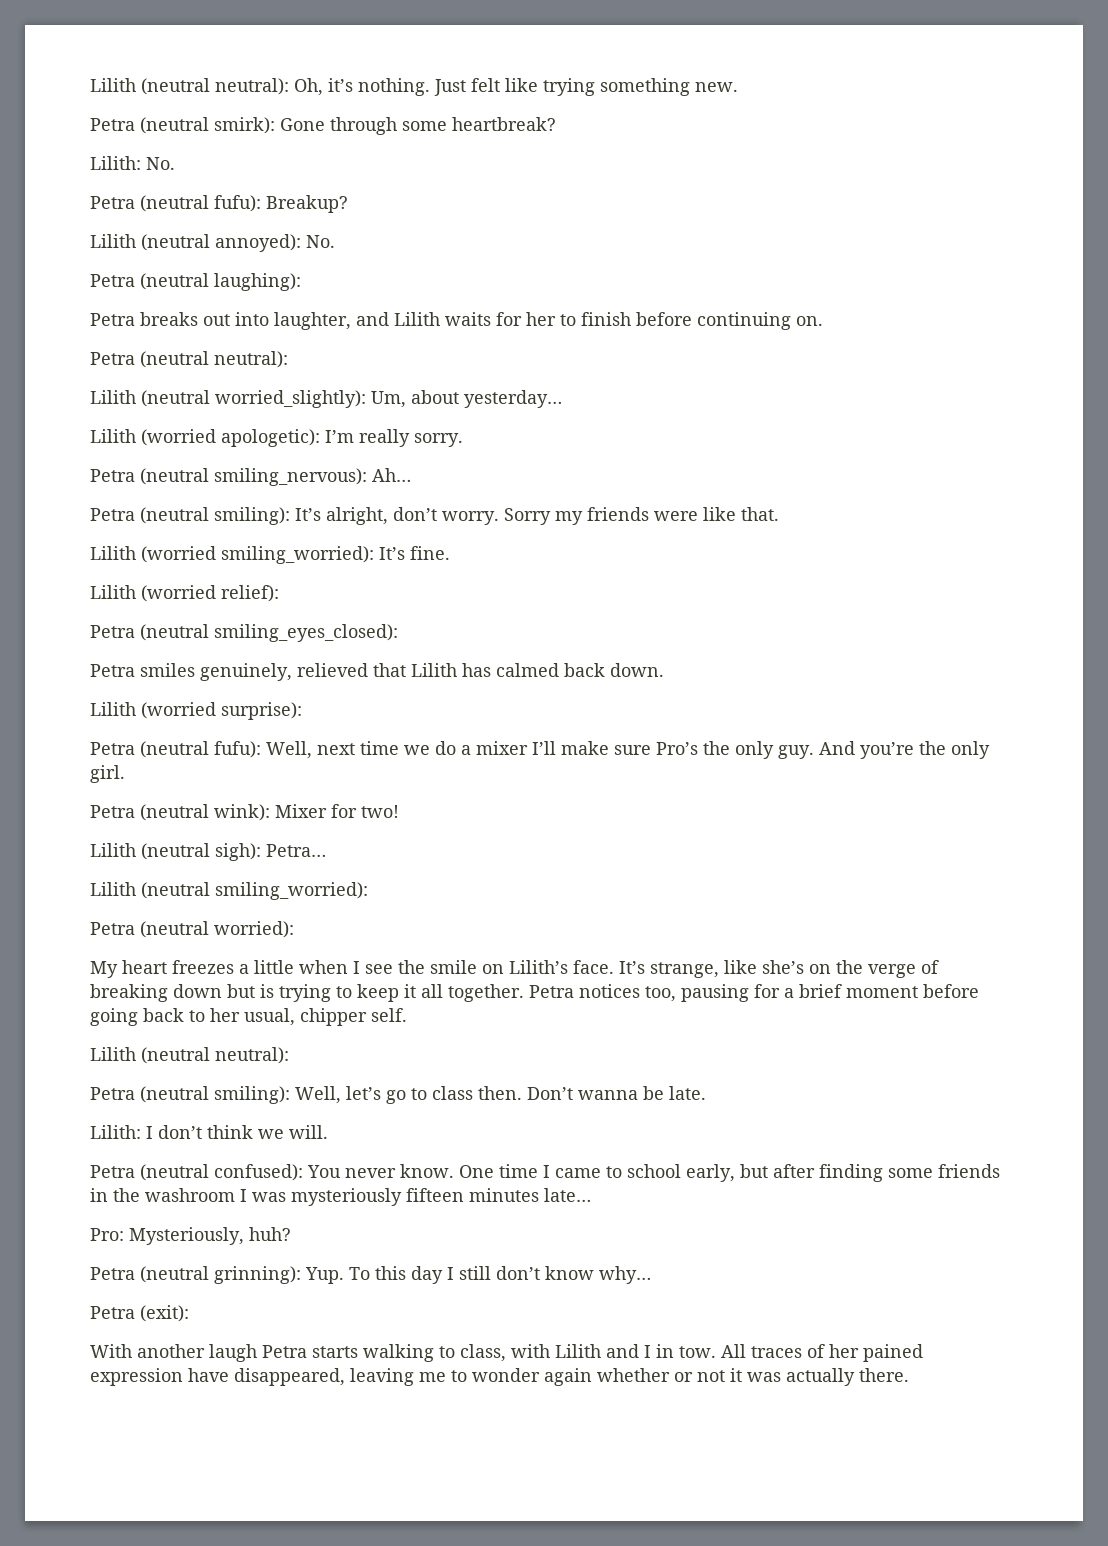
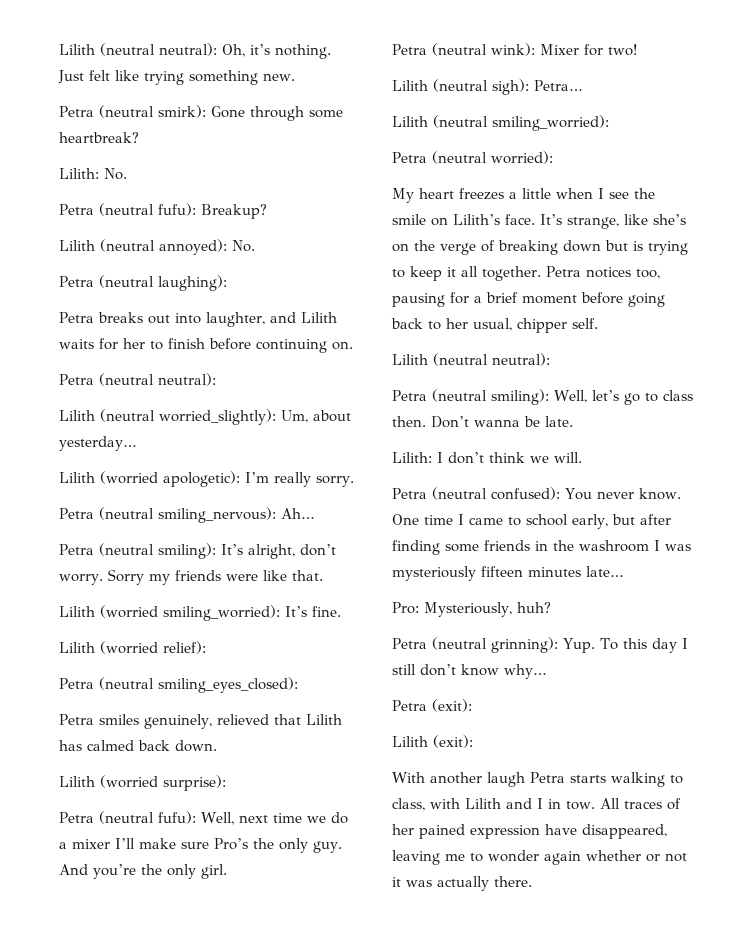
+ Lilith (exit):

